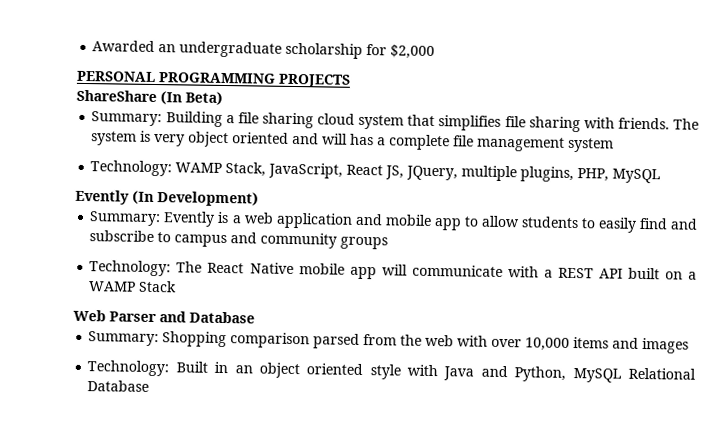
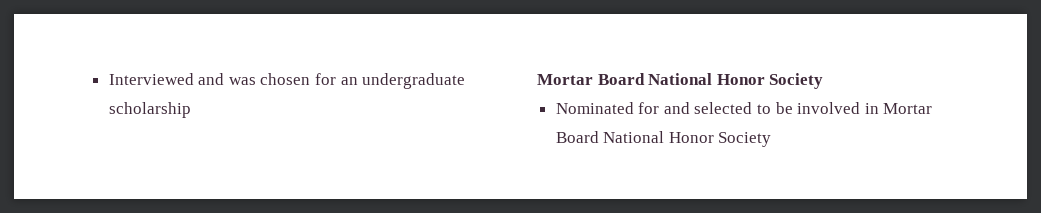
- Awarded an undergraduate scholarship for $2,000
- PERSONAL PROGRAMMING PROJECTS
- ShareShare (In Beta)
- Summary: Building a file sharing cloud system that simplifies file sharing with friends. The system is very object oriented and will has a complete file management system
- Technology: WAMP Stack, JavaScript, React JS, JQuery, multiple plugins, PHP, MySQL
- Evently (In Development)
- Summary: Evently is a web application and mobile app to allow students to easily find and subscribe to campus and community groups
- Technology: The React Native mobile app will communicate with a REST API built on a WAMP Stack
- Web Parser and Database
- Summary: Shopping comparison parsed from the web with over 10,000 items and images
- Technology: Built in an object oriented style with Java and Python, MySQL Relational Database
+ Interviewed and was chosen for an undergraduate scholarship
+ Mortar Board National Honor Society
+ Nominated for and selected to be involved in Mortar Board National Honor Society

